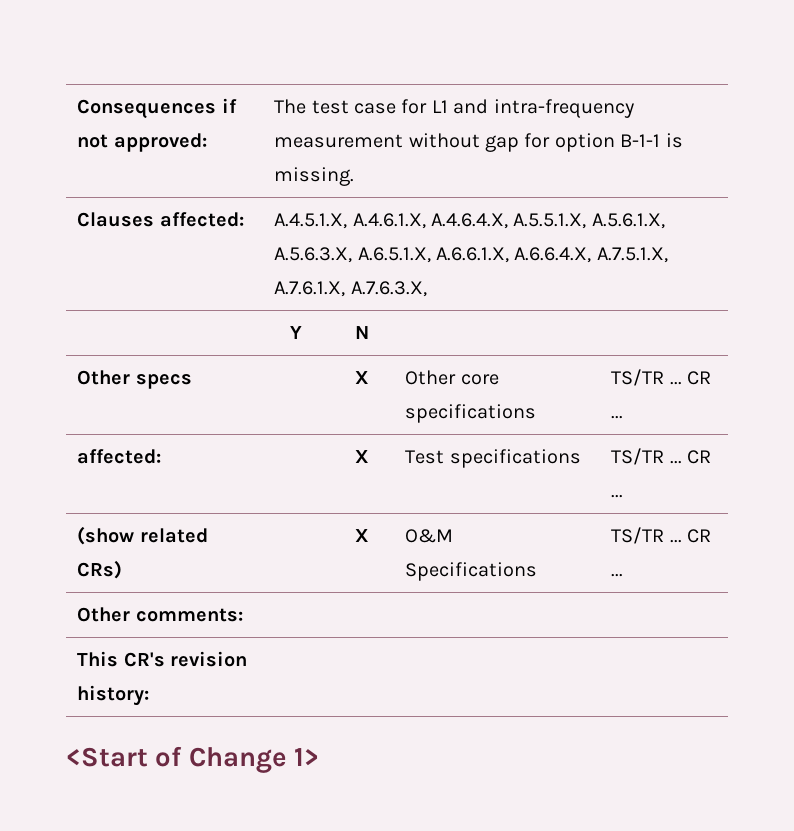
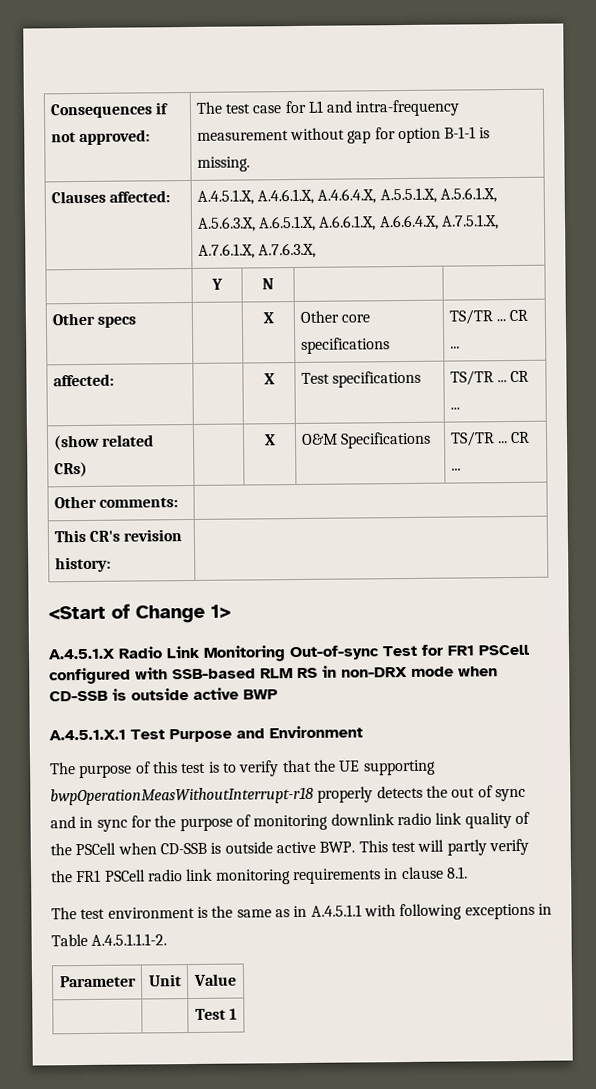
+ A.4.5.1.X Radio Link Monitoring Out-of-sync Test for FR1 PSCell configured with SSB-based RLM RS in non-DRX mode when CD-SSB is outside active BWP
+ A.4.5.1.X.1 Test Purpose and Environment
+ The purpose of this test is to verify that the UE supporting bwpOperationMeasWithoutInterrupt-r18 properly detects the out of sync and in sync for the purpose of monitoring downlink radio link quality of the PSCell when CD-SSB is outside active BWP. This test will partly verify the FR1 PSCell radio link monitoring requirements in clause 8.1.
+ The test environment is the same as in A.4.5.1.1 with following exceptions in Table A.4.5.1.1.1-2.
+ Parameter | Unit | Value
+ | | Test 1

